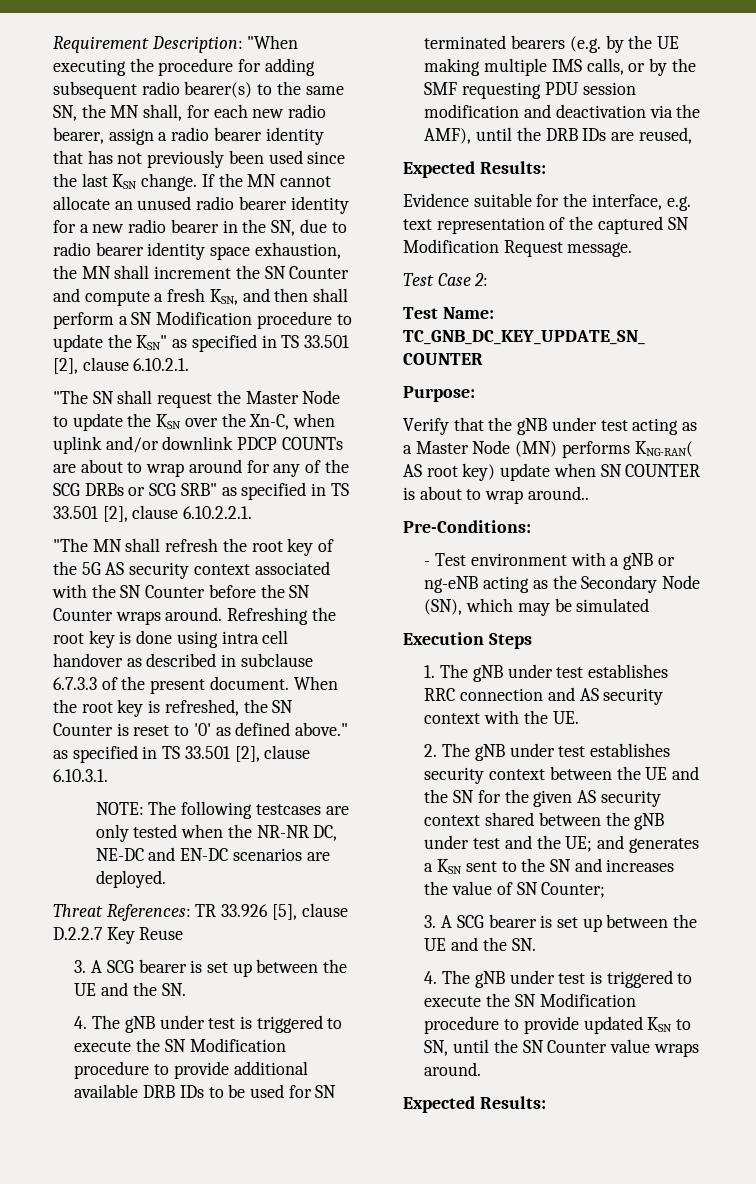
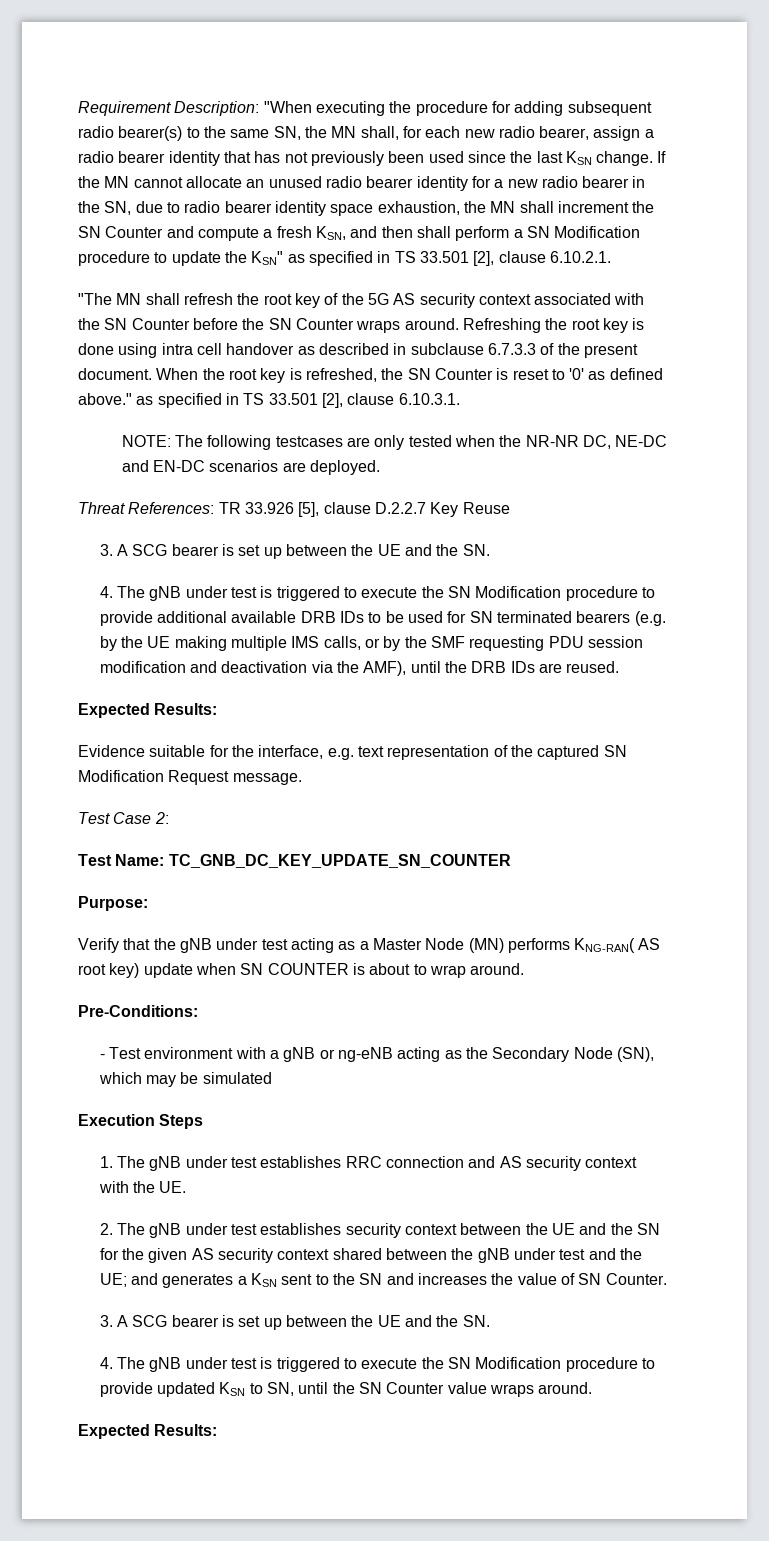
- "The SN shall request the Master Node to update the KSN over the Xn-C, when uplink and/or downlink PDCP COUNTs are about to wrap around for any of the SCG DRBs or SCG SRB" as specified in TS 33.501 [2], clause 6.10.2.2.1.
- 4. The gNB under test is triggered to execute the SN Modification procedure to provide additional available DRB IDs to be used for SN terminated bearers (e.g. by the UE making multiple IMS calls, or by the SMF requesting PDU session modification and deactivation via the AMF), until the DRB IDs are reused,
+ 4. The gNB under test is triggered to execute the SN Modification procedure to provide additional available DRB IDs to be used for SN terminated bearers (e.g. by the UE making multiple IMS calls, or by the SMF requesting PDU session modification and deactivation via the AMF), until the DRB IDs are reused.
- Verify that the gNB under test acting as a Master Node (MN) performs KNG-RAN( AS root key) update when SN COUNTER is about to wrap around..
+ Verify that the gNB under test acting as a Master Node (MN) performs KNG-RAN( AS root key) update when SN COUNTER is about to wrap around.
- 2. The gNB under test establishes security context between the UE and the SN for the given AS security context shared between the gNB under test and the UE; and generates a KSN sent to the SN and increases the value of SN Counter;
+ 2. The gNB under test establishes security context between the UE and the SN for the given AS security context shared between the gNB under test and the UE; and generates a KSN sent to the SN and increases the value of SN Counter.

